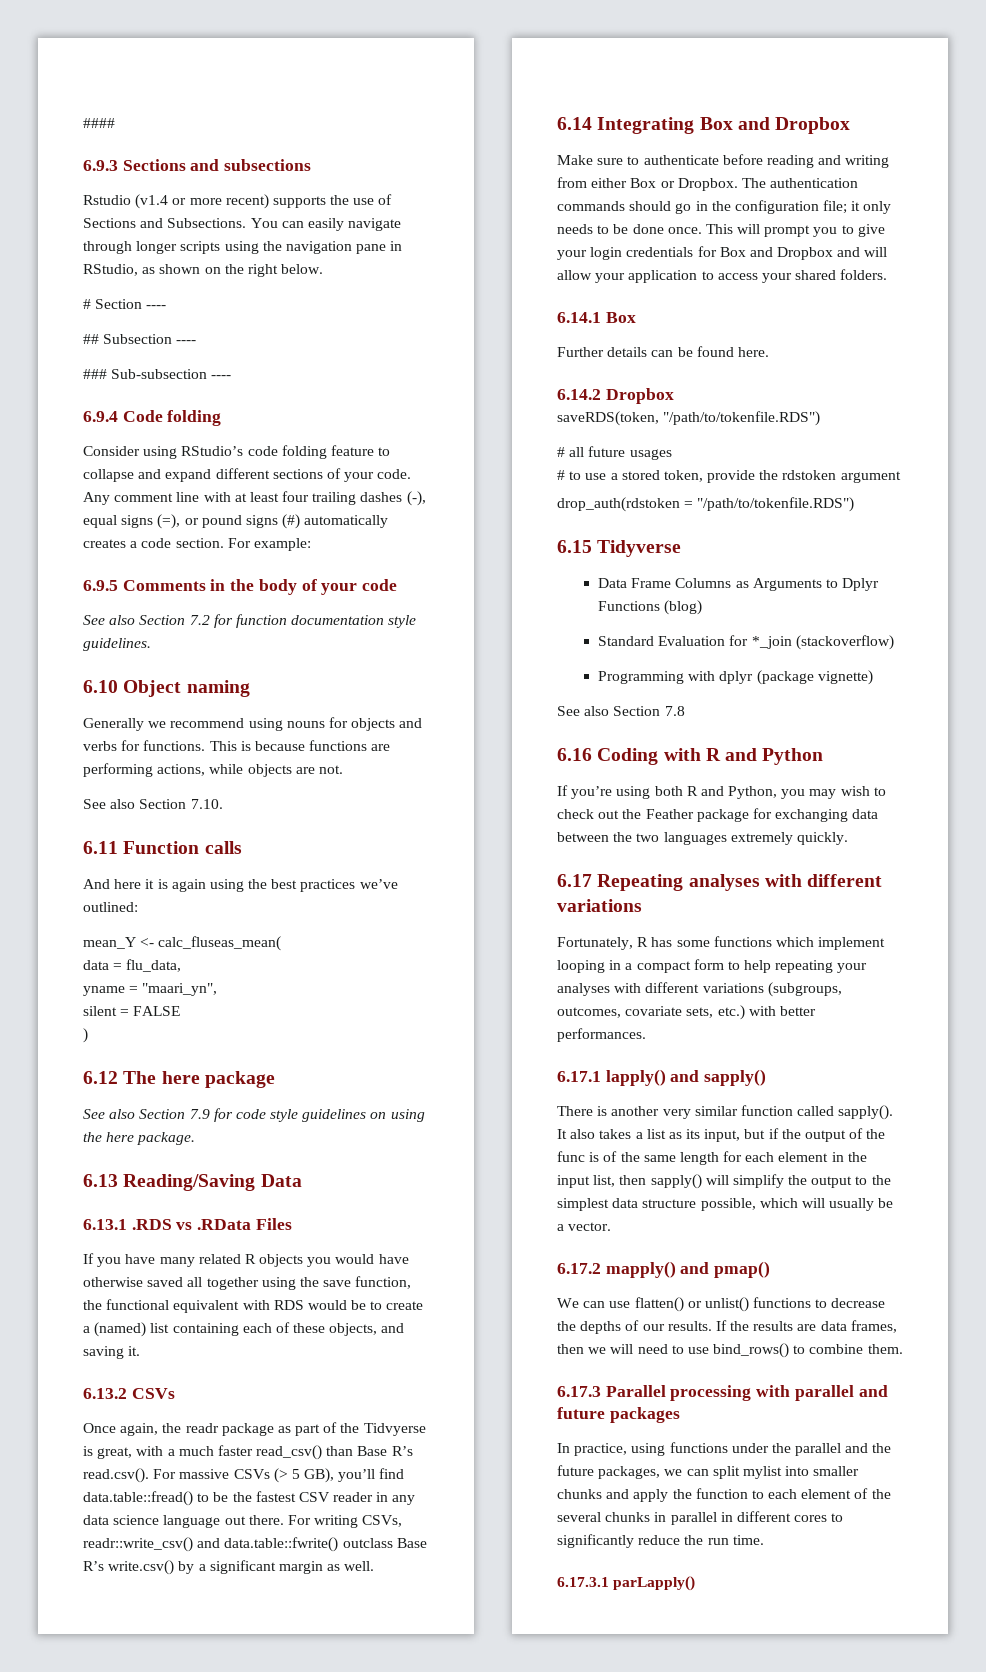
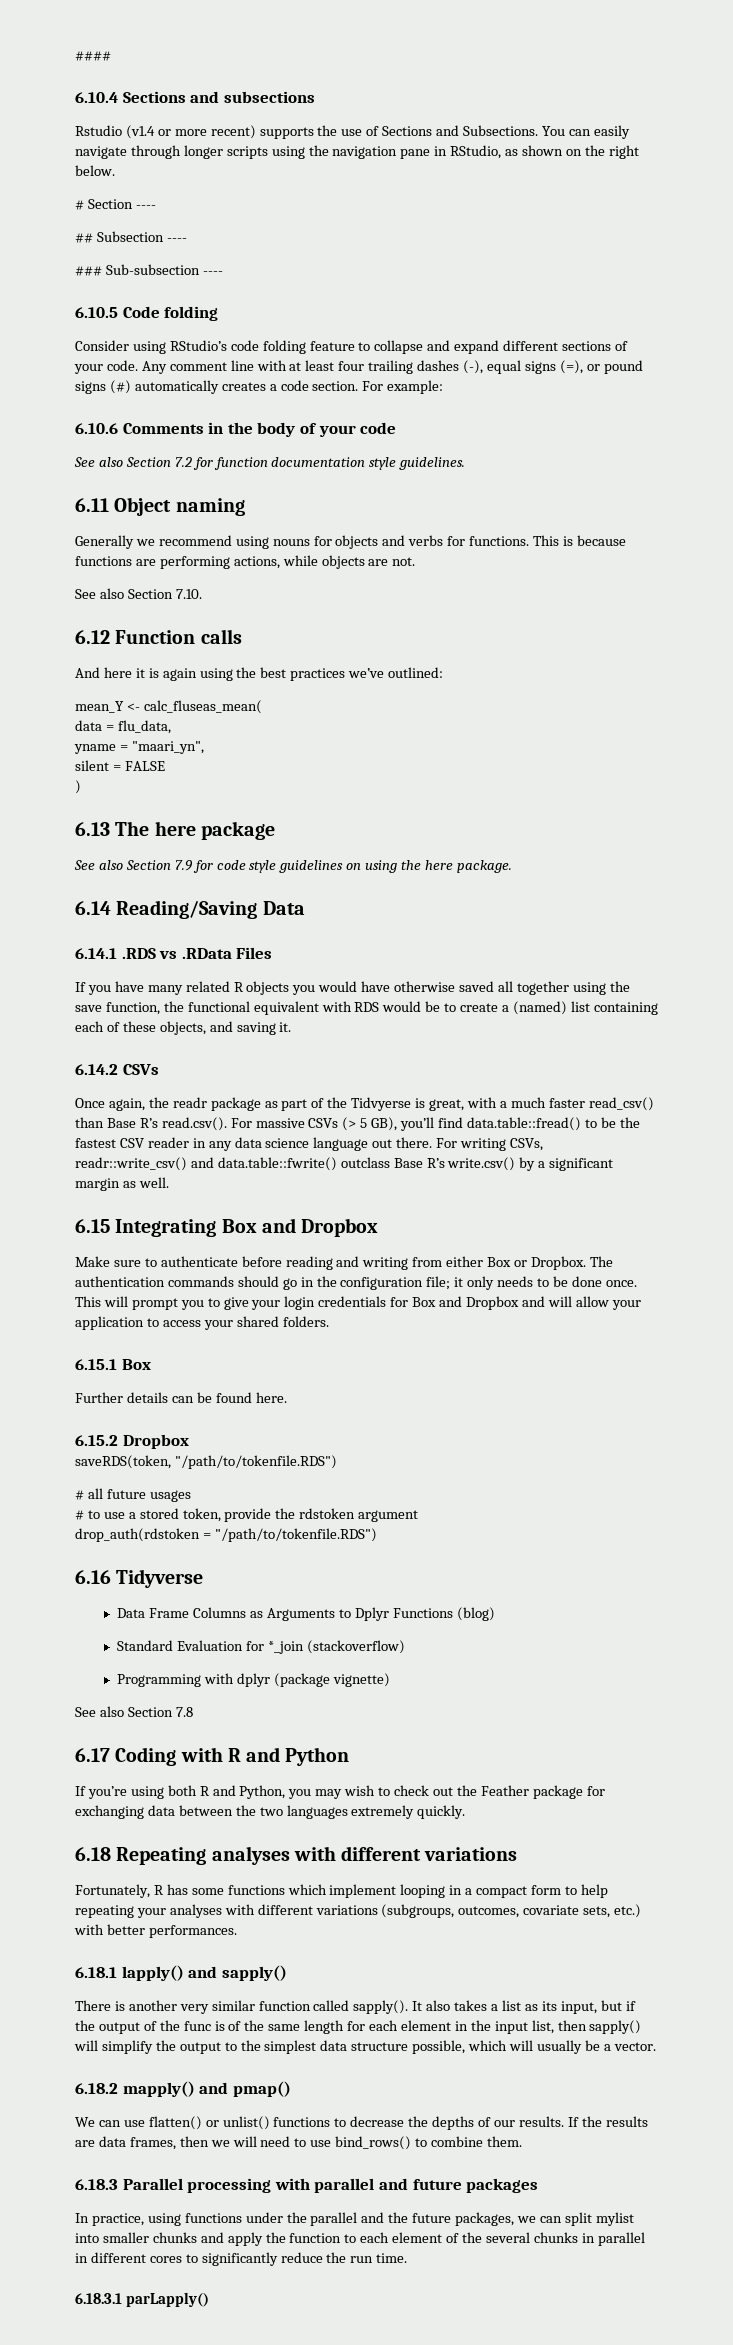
- 6.9.3 Sections and subsections
+ 6.10.4 Sections and subsections
- 6.9.4 Code folding
+ 6.10.5 Code folding
- 6.9.5 Comments in the body of your code
+ 6.10.6 Comments in the body of your code
- 6.10 Object naming
+ 6.11 Object naming
- 6.11 Function calls
+ 6.12 Function calls
- 6.12 The here package
+ 6.13 The here package
- 6.13 Reading/Saving Data
+ 6.14 Reading/Saving Data
- 6.13.1 .RDS vs .RData Files
+ 6.14.1 .RDS vs .RData Files
- 6.13.2 CSVs
+ 6.14.2 CSVs
- 6.14 Integrating Box and Dropbox
+ 6.15 Integrating Box and Dropbox
- 6.14.1 Box
+ 6.15.1 Box
- 6.14.2 Dropbox
+ 6.15.2 Dropbox
- 6.15 Tidyverse
+ 6.16 Tidyverse
- 6.16 Coding with R and Python
+ 6.17 Coding with R and Python
- 6.17 Repeating analyses with different variations
+ 6.18 Repeating analyses with different variations
- 6.17.1 lapply() and sapply()
+ 6.18.1 lapply() and sapply()
- 6.17.2 mapply() and pmap()
+ 6.18.2 mapply() and pmap()
- 6.17.3 Parallel processing with parallel and future packages
+ 6.18.3 Parallel processing with parallel and future packages
- 6.17.3.1 parLapply()
+ 6.18.3.1 parLapply()

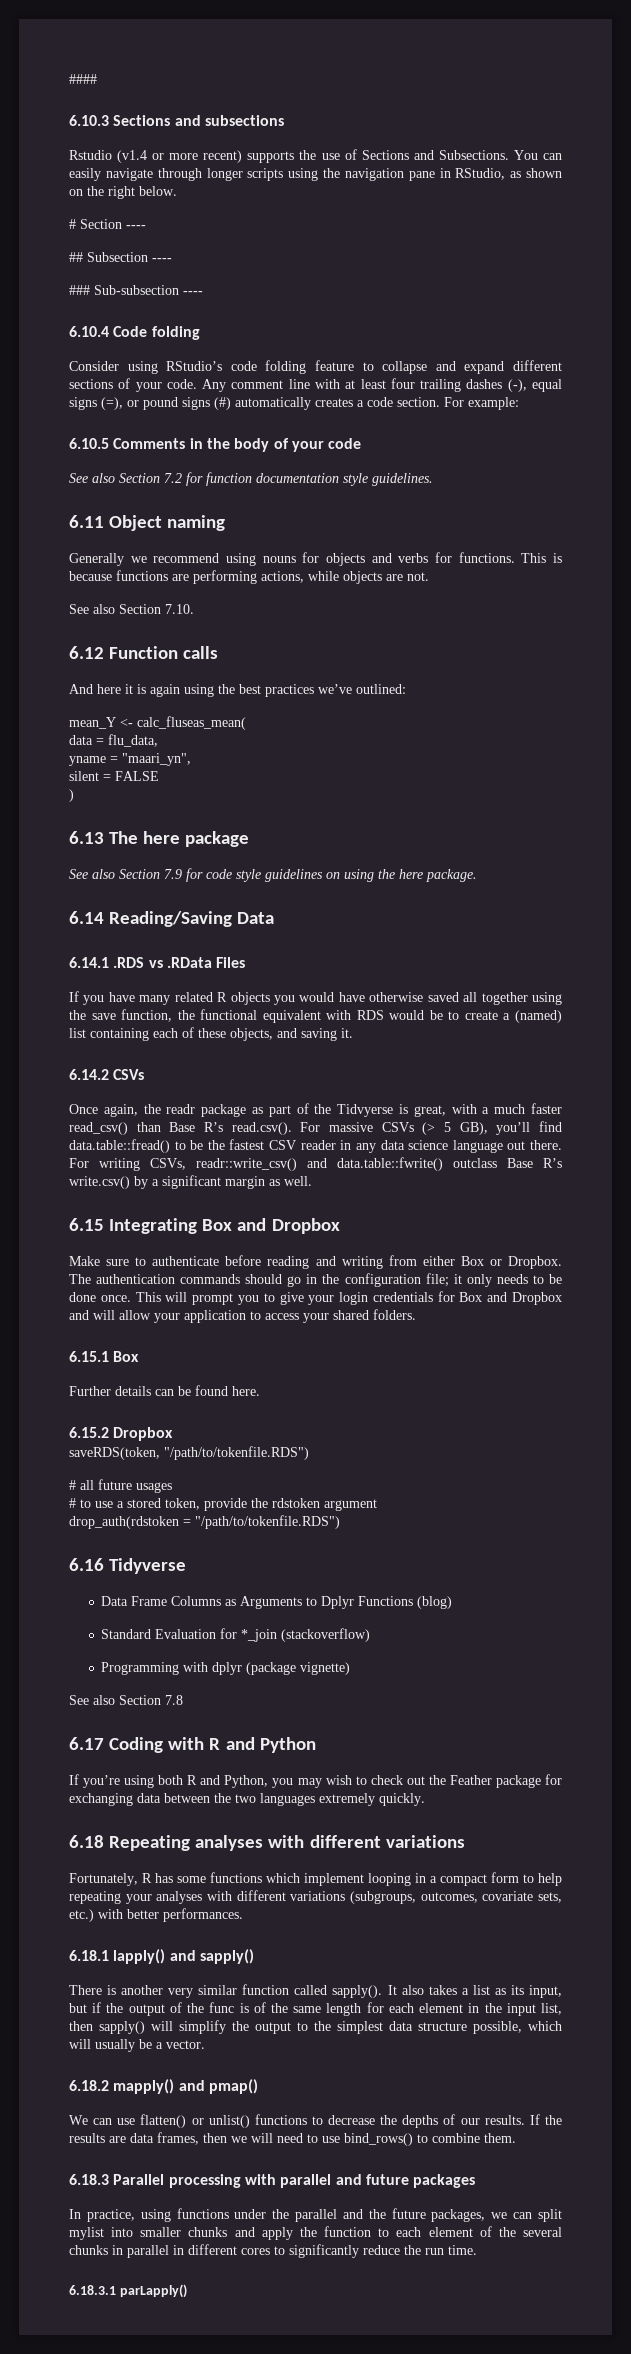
- 6.10.4 Sections and subsections
+ 6.10.3 Sections and subsections
- 6.10.5 Code folding
+ 6.10.4 Code folding
- 6.10.6 Comments in the body of your code
+ 6.10.5 Comments in the body of your code

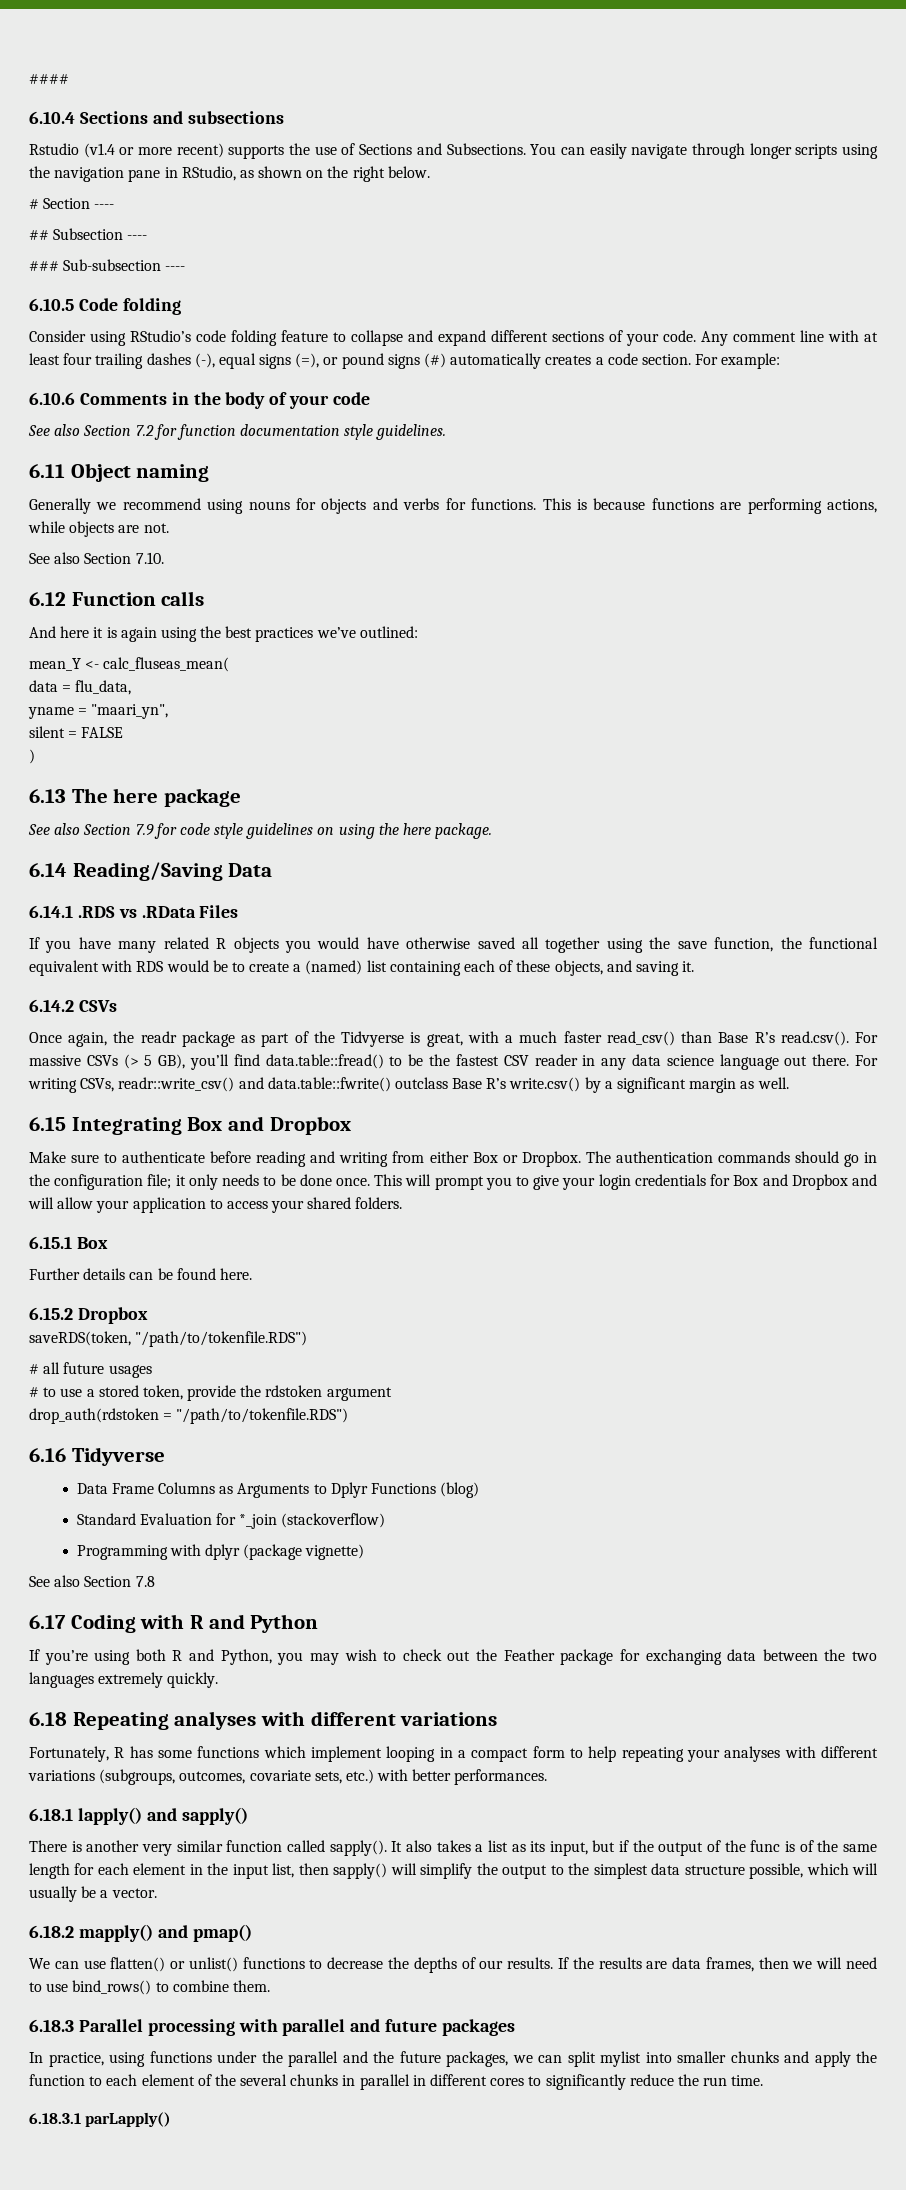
- 6.10.3 Sections and subsections
+ 6.10.4 Sections and subsections
- 6.10.4 Code folding
+ 6.10.5 Code folding
- 6.10.5 Comments in the body of your code
+ 6.10.6 Comments in the body of your code

